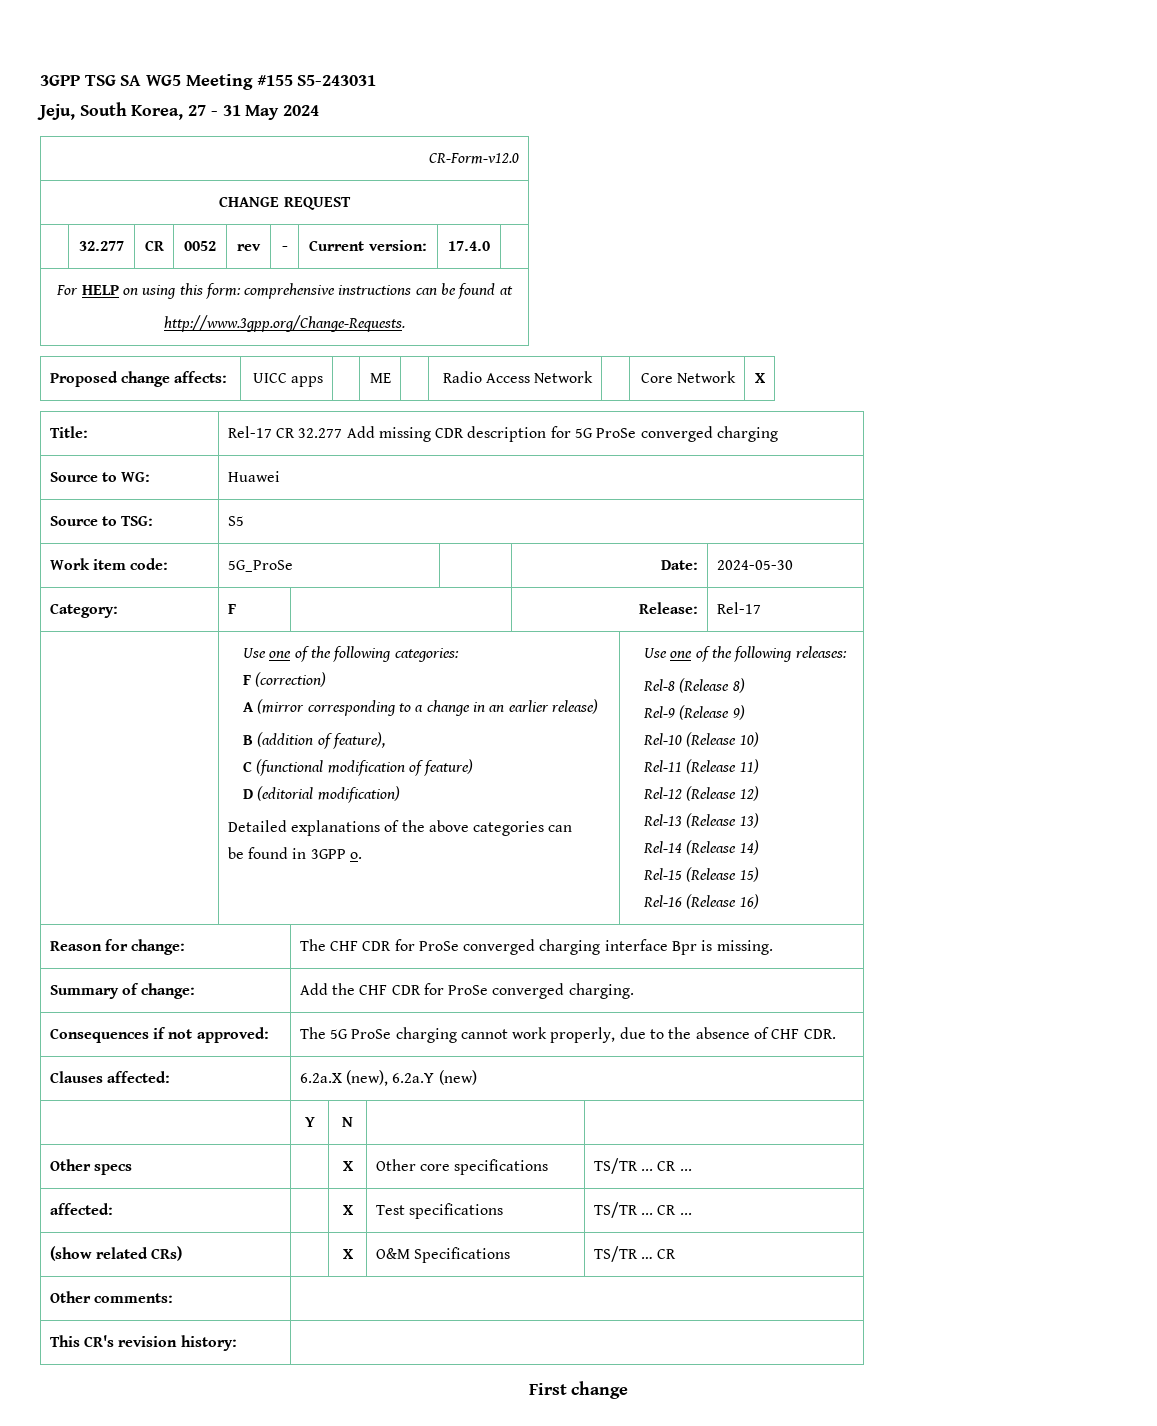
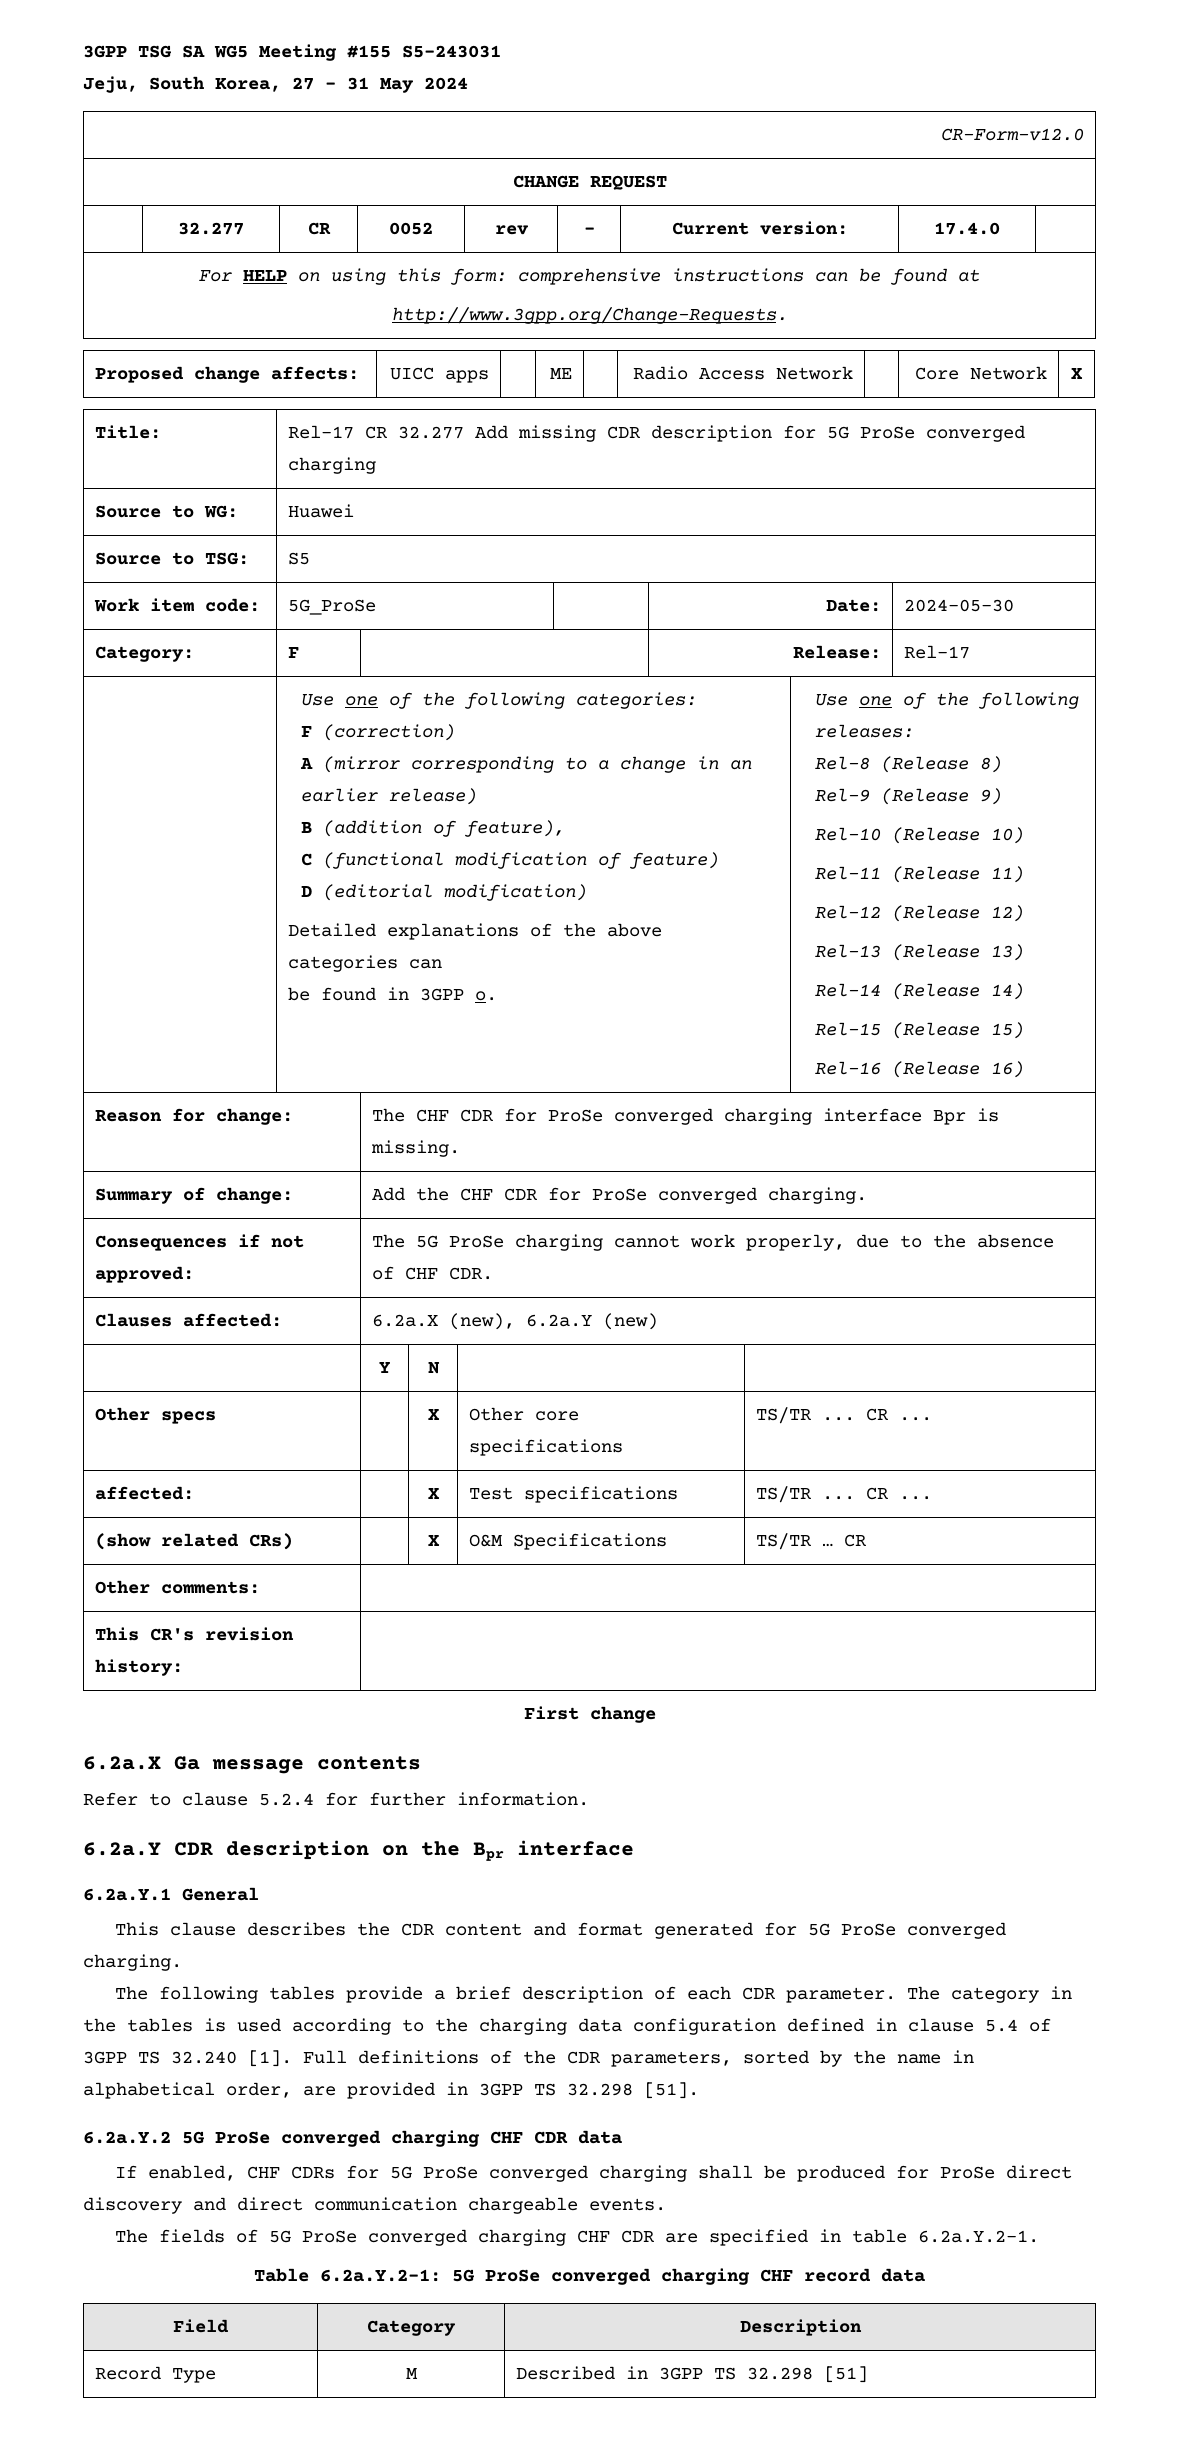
+ 6.2a.X Ga message contents
+ Refer to clause 5.2.4 for further information.
+ 6.2a.Y CDR description on the Bpr interface
+ 6.2a.Y.1 General
+ This clause describes the CDR content and format generated for 5G ProSe converged charging.
+ The following tables provide a brief description of each CDR parameter. The category in the tables is used according to the charging data configuration defined in clause 5.4 of 3GPP TS 32.240 [1]. Full definitions of the CDR parameters, sorted by the name in alphabetical order, are provided in 3GPP TS 32.298 [51].
+ 6.2a.Y.2 5G ProSe converged charging CHF CDR data
+ If enabled, CHF CDRs for 5G ProSe converged charging shall be produced for ProSe direct discovery and direct communication chargeable events.
+ The fields of 5G ProSe converged charging CHF CDR are specified in table 6.2a.Y.2-1.
+ Table 6.2a.Y.2-1: 5G ProSe converged charging CHF record data
+ Field | Category | Description
+ Record Type | M | Described in 3GPP TS 32.298 [51]

